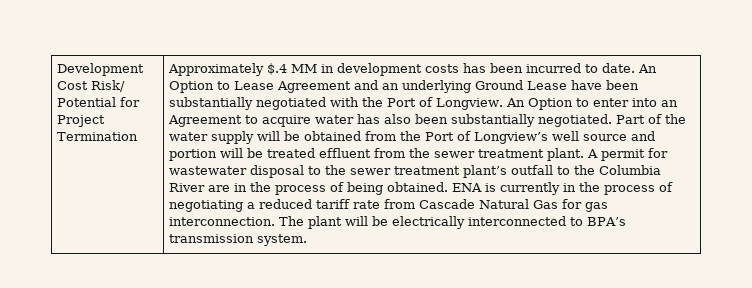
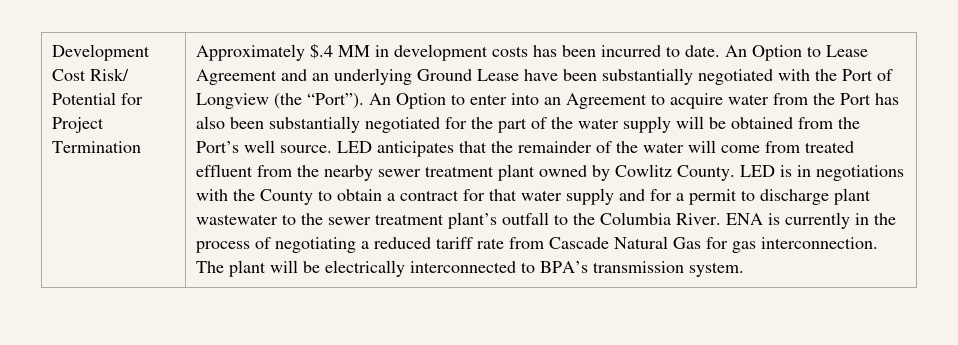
- An Option to Lease Agreement and an underlying Ground Lease have been substantially negotiated with the Port of Longview.
+ An Option to Lease Agreement and an underlying Ground Lease have been substantially negotiated with the Port of Longview (the “Port”).
- An Option to enter into an Agreement to acquire water has also been substantially negotiated. Part of the water supply will be obtained from the Port of Longview’s well source and portion will be treated effluent from the sewer treatment plant. A permit for wastewater disposal to the sewer treatment plant’s outfall to the Columbia River are in the process of being obtained.
+ An Option to enter into an Agreement to acquire water from the Port has also been substantially negotiated for the part of the water supply will be obtained from the Port’s well source. LED anticipates that the remainder of the water will come from treated effluent from the nearby sewer treatment plant owned by Cowlitz County. LED is in negotiations with the County to obtain a contract for that water supply and for a permit to discharge plant wastewater to the sewer treatment plant’s outfall to the Columbia River.

